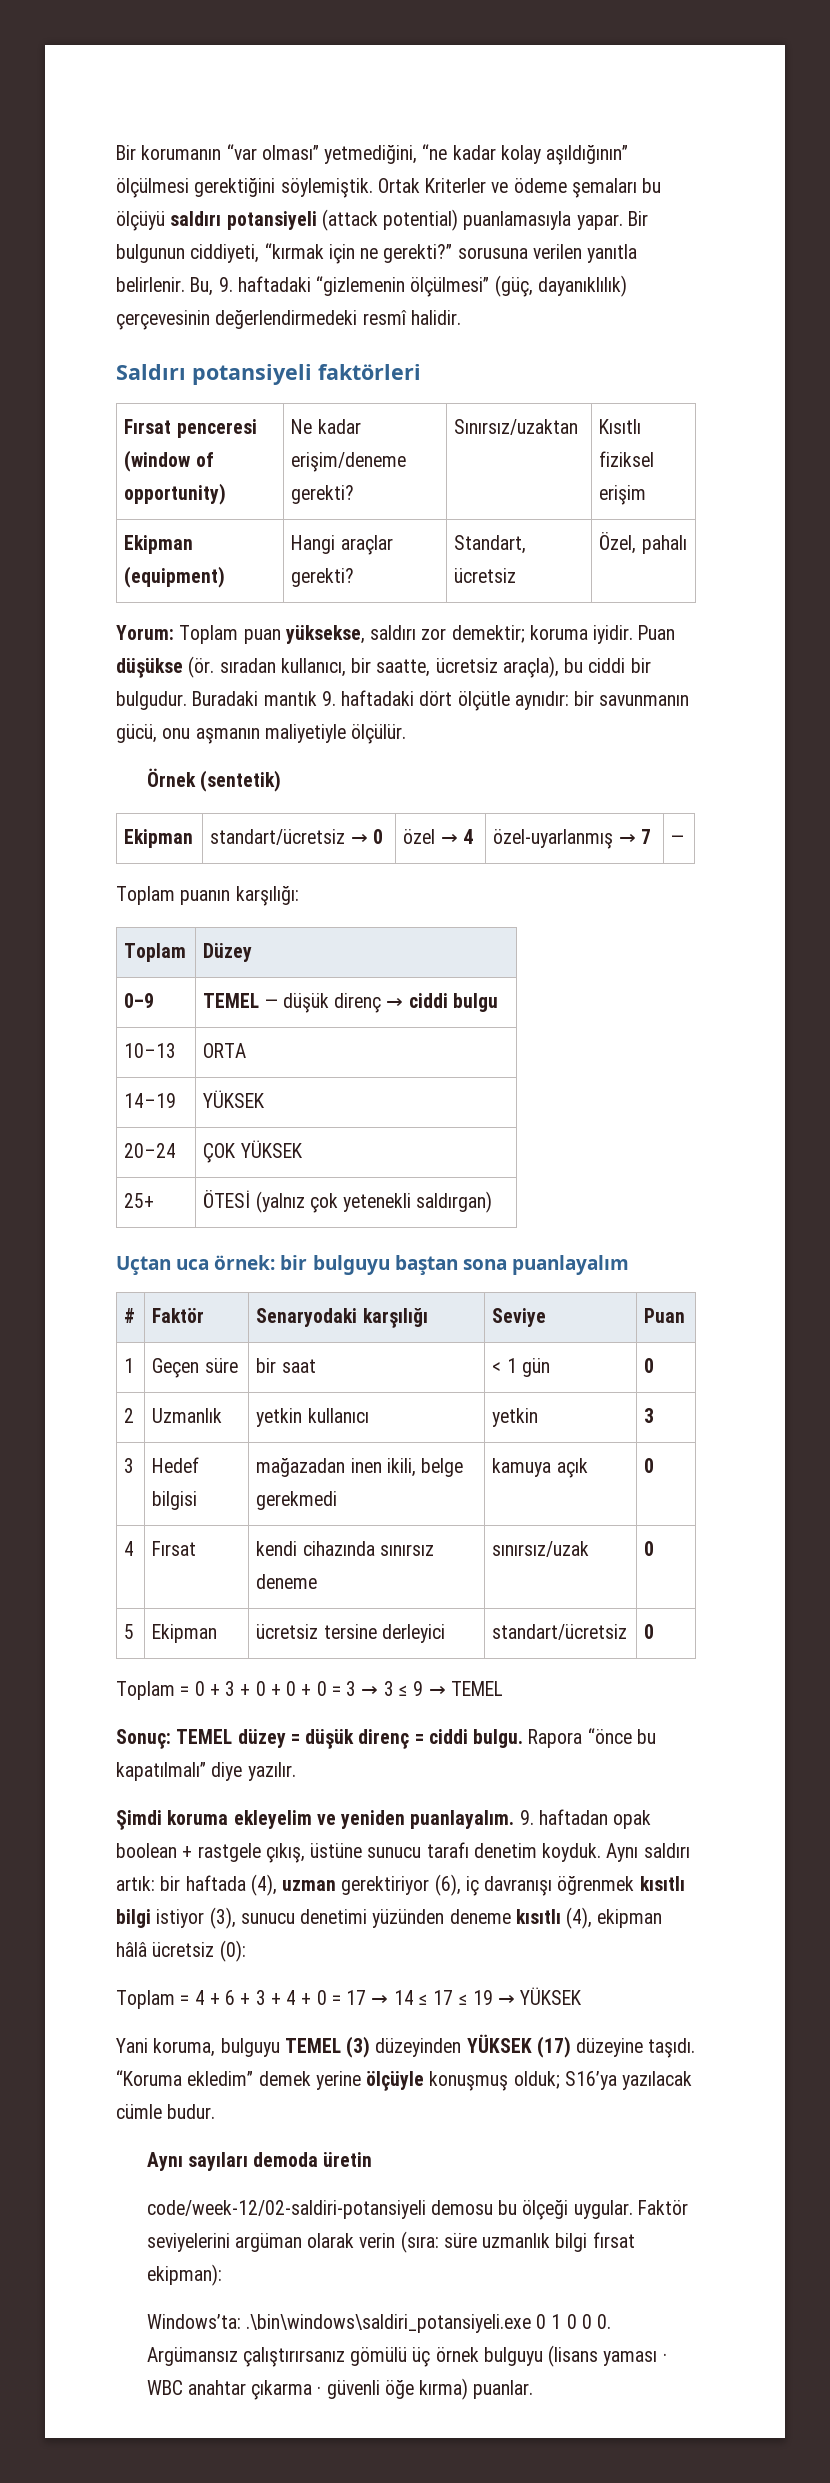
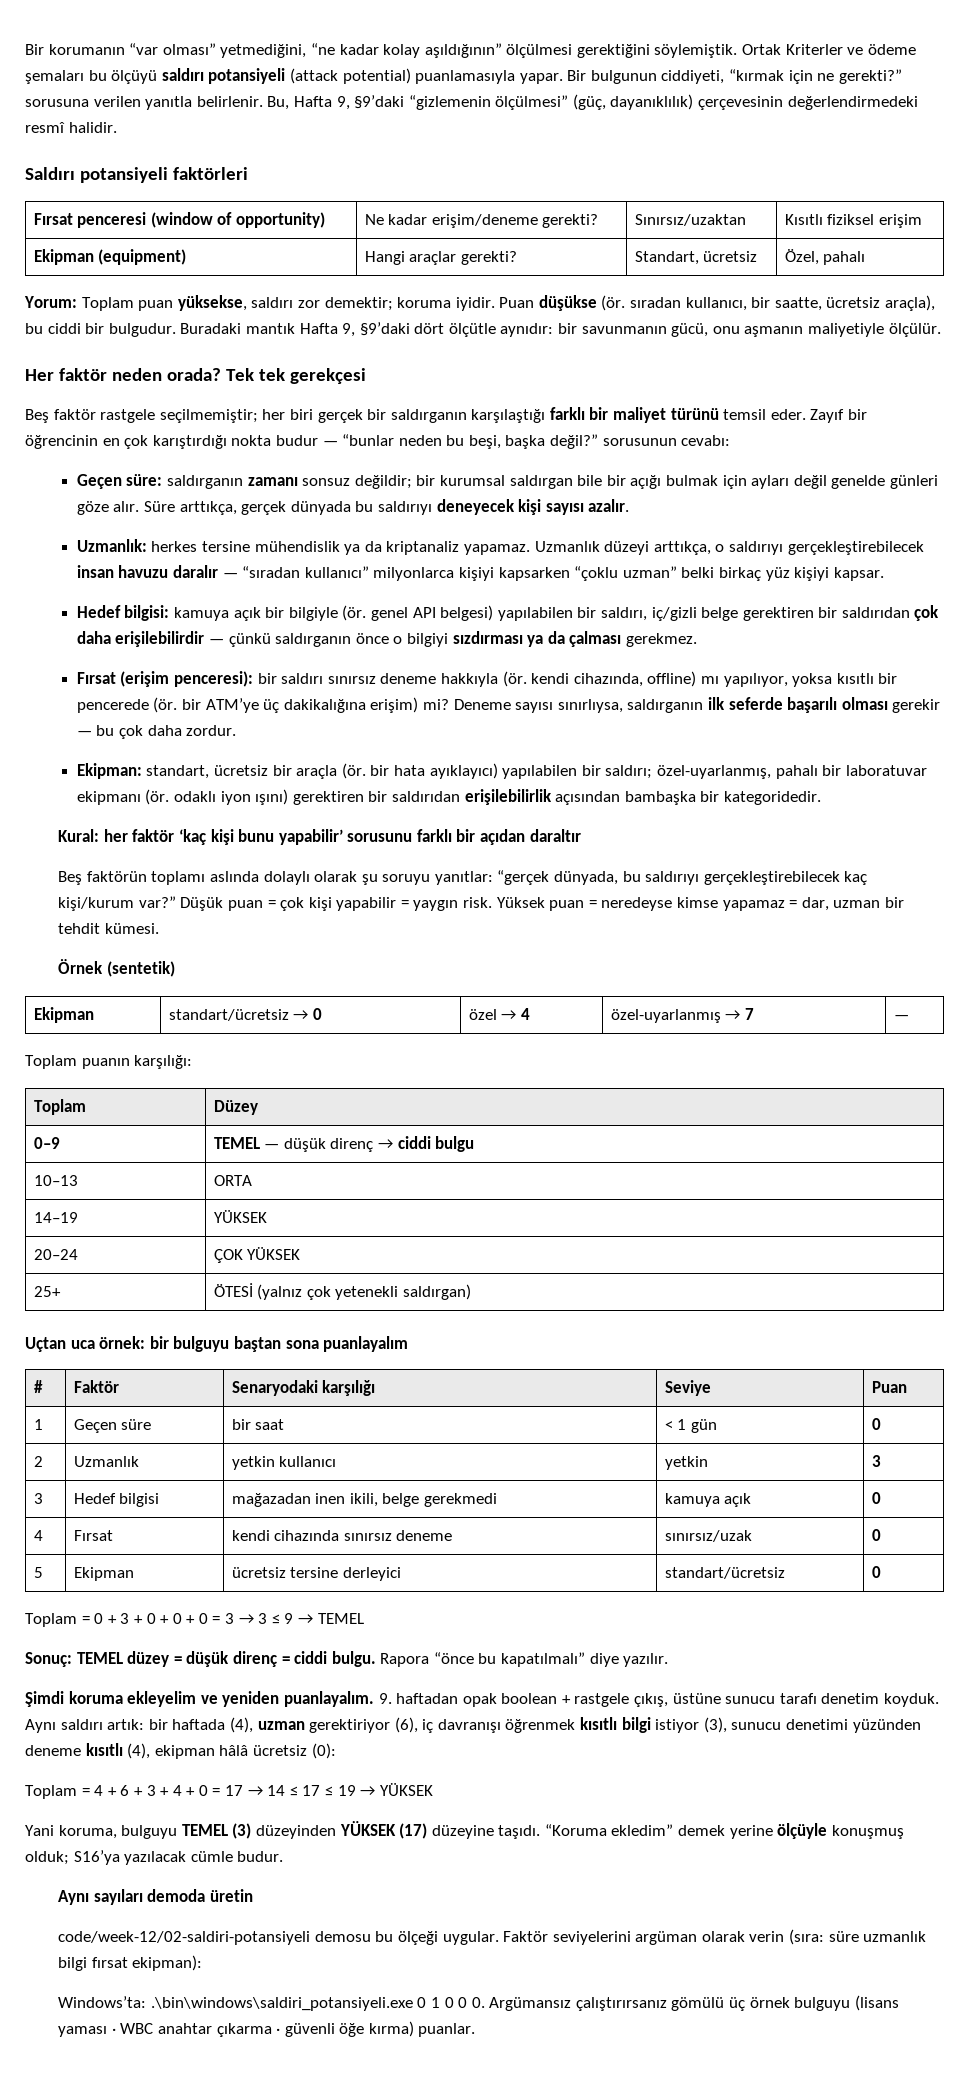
- Bu, 9. haftadaki “gizlemenin ölçülmesi” (güç, dayanıklılık) çerçevesinin değerlendirmedeki resmî halidir.
+ Bu, Hafta 9, §9’daki “gizlemenin ölçülmesi” (güç, dayanıklılık) çerçevesinin değerlendirmedeki resmî halidir.
- Buradaki mantık 9. haftadaki dört ölçütle aynıdır: bir savunmanın gücü, onu aşmanın maliyetiyle ölçülür.
+ Buradaki mantık Hafta 9, §9’daki dört ölçütle aynıdır: bir savunmanın gücü, onu aşmanın maliyetiyle ölçülür.
+ Her faktör neden orada? Tek tek gerekçesi
+ Beş faktör rastgele seçilmemiştir; her biri gerçek bir saldırganın karşılaştığı farklı bir maliyet türünü temsil eder. Zayıf bir öğrencinin en çok karıştırdığı nokta budur — “bunlar neden bu beşi, başka değil?” sorusunun cevabı:
+ Geçen süre: saldırganın zamanı sonsuz değildir; bir kurumsal saldırgan bile bir açığı bulmak için ayları değil genelde günleri göze alır. Süre arttıkça, gerçek dünyada bu saldırıyı deneyecek kişi sayısı azalır.
+ Uzmanlık: herkes tersine mühendislik ya da kriptanaliz yapamaz. Uzmanlık düzeyi arttıkça, o saldırıyı gerçekleştirebilecek insan havuzu daralır — “sıradan kullanıcı” milyonlarca kişiyi kapsarken “çoklu uzman” belki birkaç yüz kişiyi kapsar.
+ Hedef bilgisi: kamuya açık bir bilgiyle (ör. genel API belgesi) yapılabilen bir saldırı, iç/gizli belge gerektiren bir saldırıdan çok daha erişilebilirdir — çünkü saldırganın önce o bilgiyi sızdırması ya da çalması gerekmez.
+ Fırsat (erişim penceresi): bir saldırı sınırsız deneme hakkıyla (ör. kendi cihazında, offline) mı yapılıyor, yoksa kısıtlı bir pencerede (ör. bir ATM’ye üç dakikalığına erişim) mi? Deneme sayısı sınırlıysa, saldırganın ilk seferde başarılı olması gerekir — bu çok daha zordur.
+ Ekipman: standart, ücretsiz bir araçla (ör. bir hata ayıklayıcı) yapılabilen bir saldırı; özel-uyarlanmış, pahalı bir laboratuvar ekipmanı (ör. odaklı iyon ışını) gerektiren bir saldırıdan erişilebilirlik açısından bambaşka bir kategoridedir.
+ Kural: her faktör ‘kaç kişi bunu yapabilir’ sorusunu farklı bir açıdan daraltır
+ Beş faktörün toplamı aslında dolaylı olarak şu soruyu yanıtlar: “gerçek dünyada, bu saldırıyı gerçekleştirebilecek kaç kişi/kurum var?” Düşük puan = çok kişi yapabilir = yaygın risk. Yüksek puan = neredeyse kimse yapamaz = dar, uzman bir tehdit kümesi.

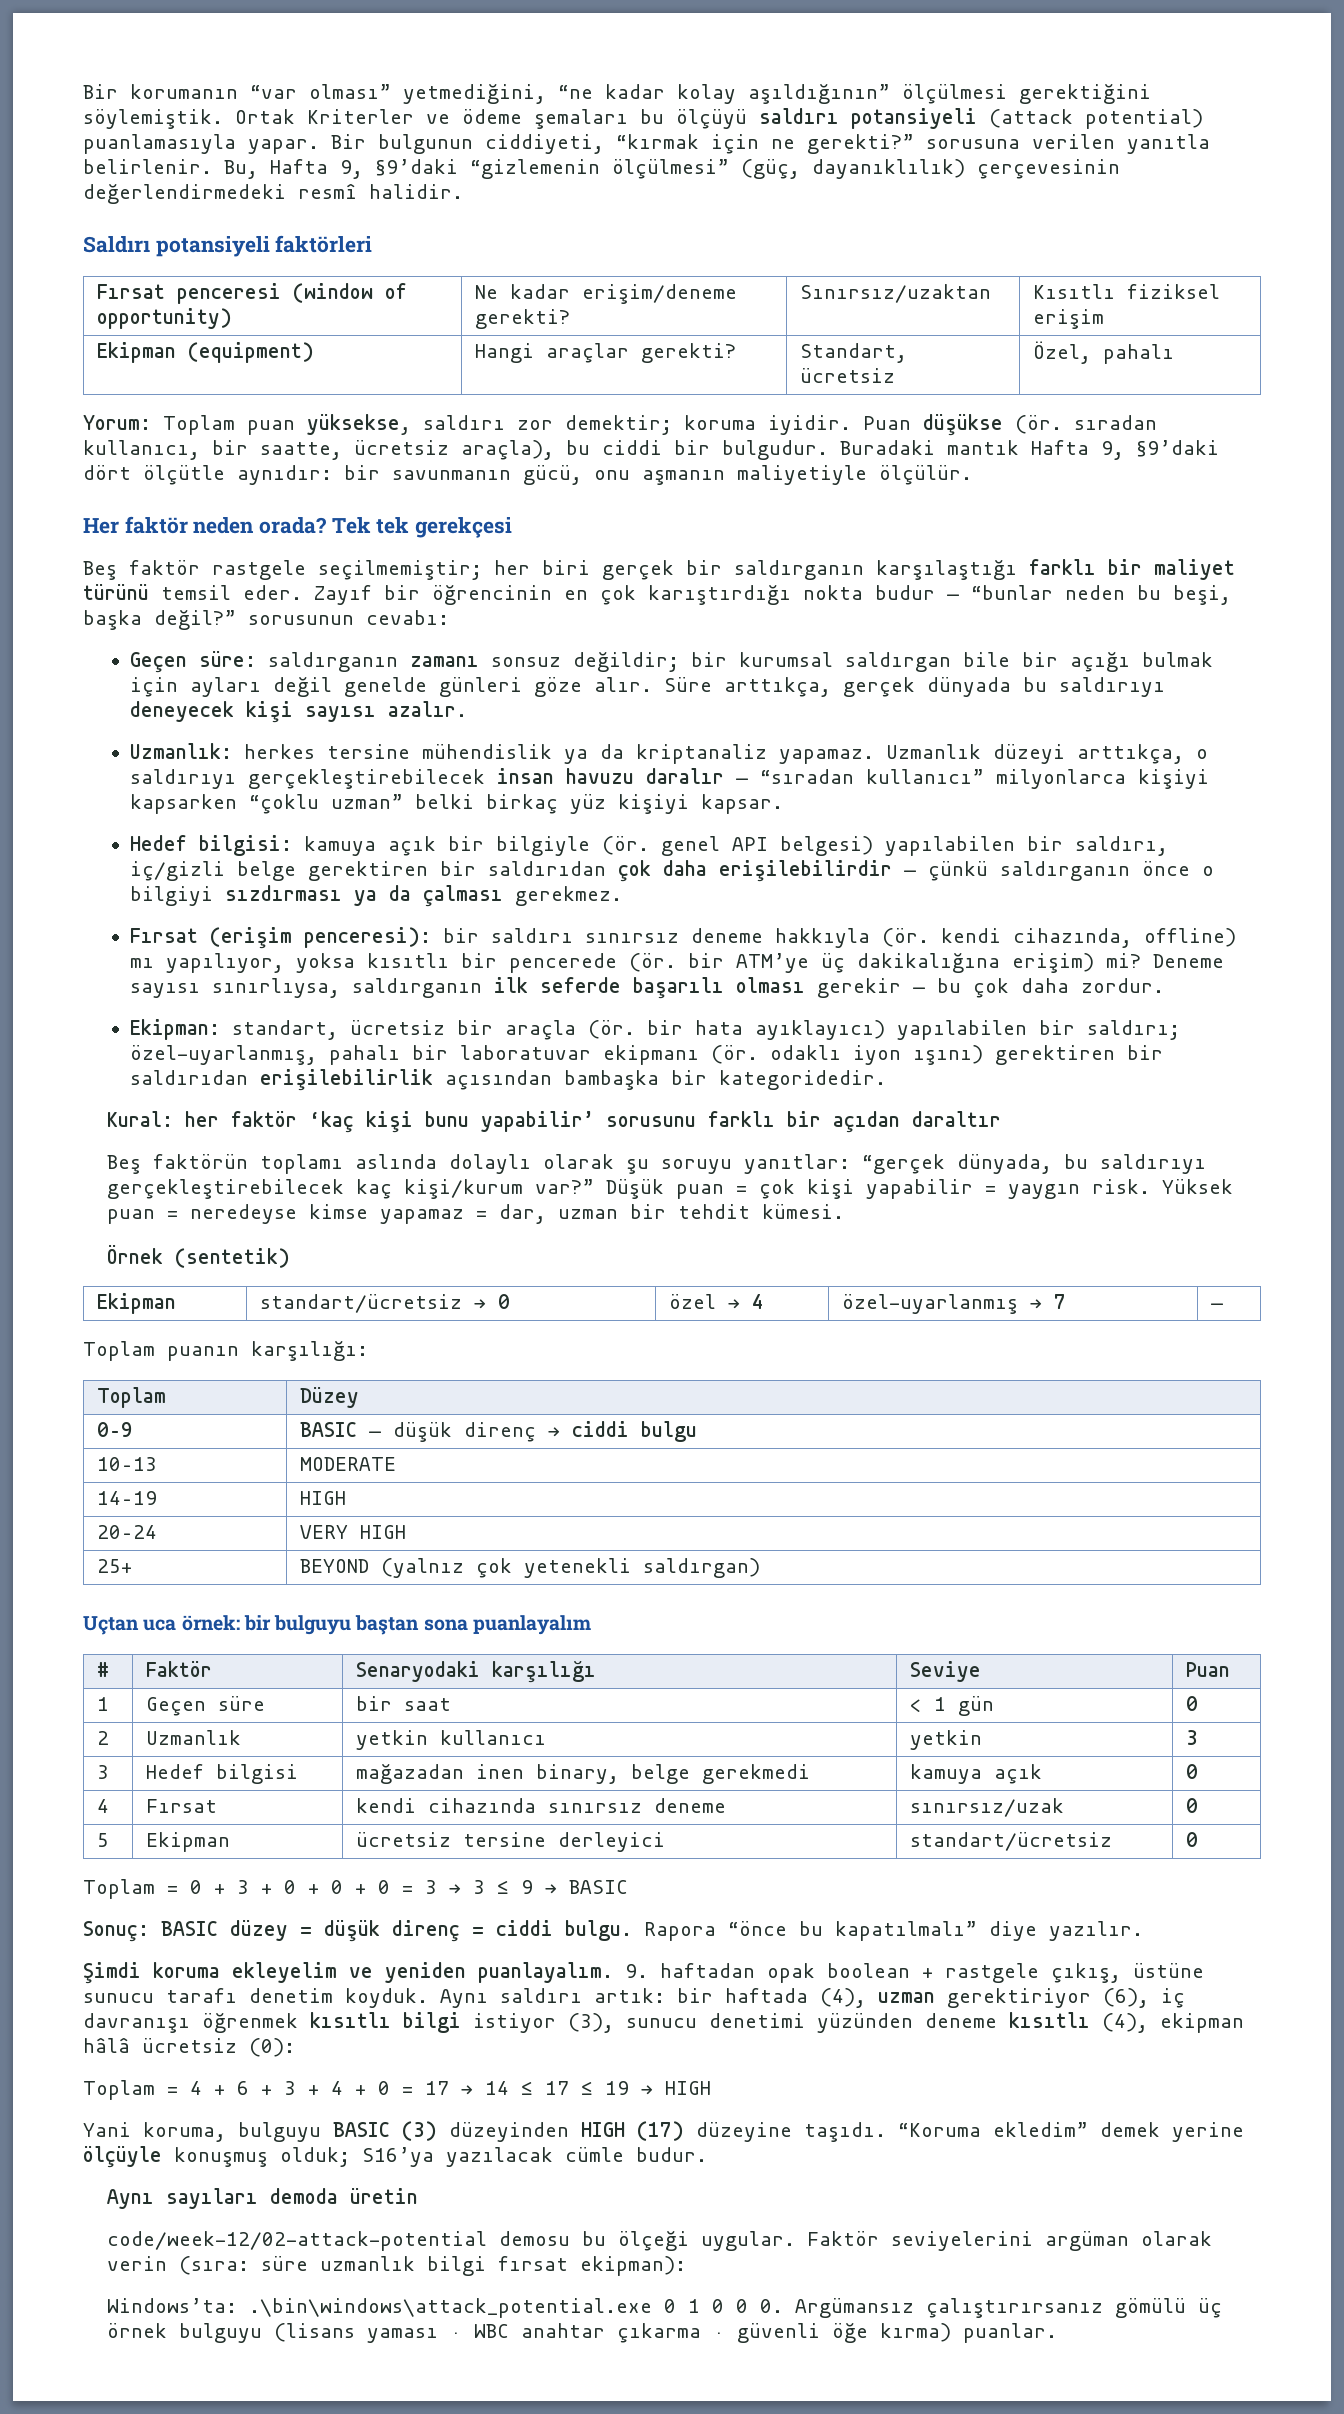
- 0–9 | TEMEL — düşük direnç → ciddi bulgu
+ 0–9 | BASIC — düşük direnç → ciddi bulgu
- 10–13 | ORTA
+ 10–13 | MODERATE
- 14–19 | YÜKSEK
+ 14–19 | HIGH
- 20–24 | ÇOK YÜKSEK
+ 20–24 | VERY HIGH
- 25+ | ÖTESİ (yalnız çok yetenekli saldırgan)
+ 25+ | BEYOND (yalnız çok yetenekli saldırgan)
- 3 | Hedef bilgisi | mağazadan inen ikili, belge gerekmedi | kamuya açık | 0
+ 3 | Hedef bilgisi | mağazadan inen binary, belge gerekmedi | kamuya açık | 0
- Toplam = 0 + 3 + 0 + 0 + 0 = 3 → 3 ≤ 9 → TEMEL
+ Toplam = 0 + 3 + 0 + 0 + 0 = 3 → 3 ≤ 9 → BASIC
- Sonuç: TEMEL düzey = düşük direnç = ciddi bulgu.
+ Sonuç: BASIC düzey = düşük direnç = ciddi bulgu.
- Toplam = 4 + 6 + 3 + 4 + 0 = 17 → 14 ≤ 17 ≤ 19 → YÜKSEK
+ Toplam = 4 + 6 + 3 + 4 + 0 = 17 → 14 ≤ 17 ≤ 19 → HIGH
- Yani koruma, bulguyu TEMEL (3) düzeyinden YÜKSEK (17) düzeyine taşıdı.
+ Yani koruma, bulguyu BASIC (3) düzeyinden HIGH (17) düzeyine taşıdı.
- code/week-12/02-saldiri-potansiyeli demosu bu ölçeği uygular.
+ code/week-12/02-attack-potential demosu bu ölçeği uygular.
- Windows’ta: .\bin\windows\saldiri_potansiyeli.exe 0 1 0 0 0. Argümansız çalıştırırsanız gömülü üç örnek bulguyu (lisans yaması · WBC anahtar çıkarma · güvenli öğe kırma) puanlar.
+ Windows’ta: .\bin\windows\attack_potential.exe 0 1 0 0 0. Argümansız çalıştırırsanız gömülü üç örnek bulguyu (lisans yaması · WBC anahtar çıkarma · güvenli öğe kırma) puanlar.

